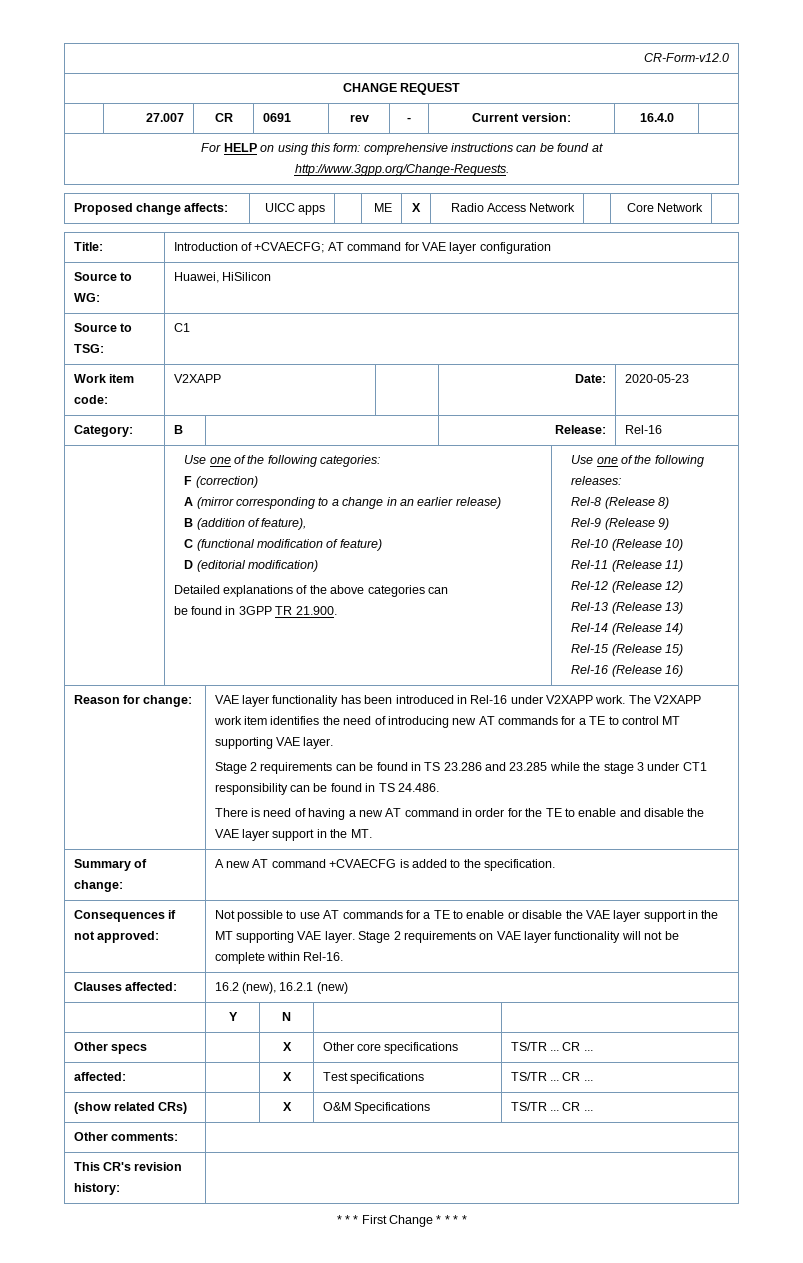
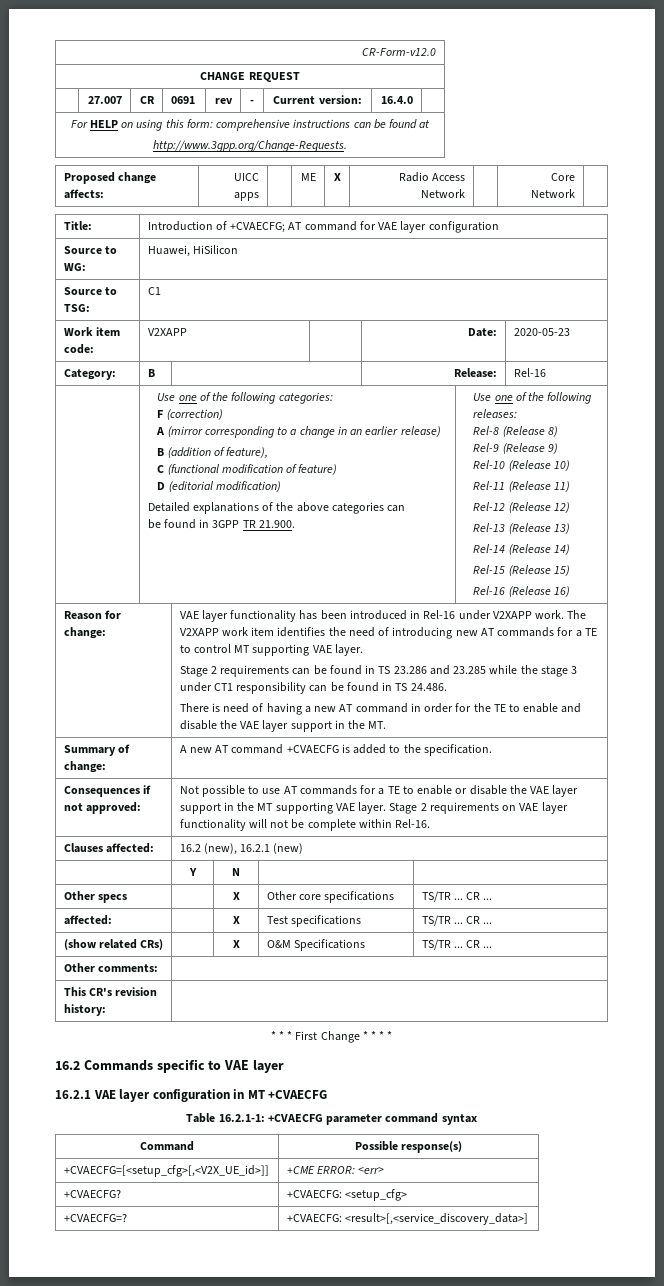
+ 16.2 Commands specific to VAE layer
+ 16.2.1 VAE layer configuration in MT +CVAECFG
+ Table 16.2.1-1: +CVAECFG parameter command syntax
+ Command | Possible response(s)
+ +CVAECFG=[<setup_cfg>[,<V2X_UE_id>]] | +CME ERROR: <err>
+ +CVAECFG? | +CVAECFG: <setup_cfg>
+ +CVAECFG=? | +CVAECFG: <result>[,<service_discovery_data>]

